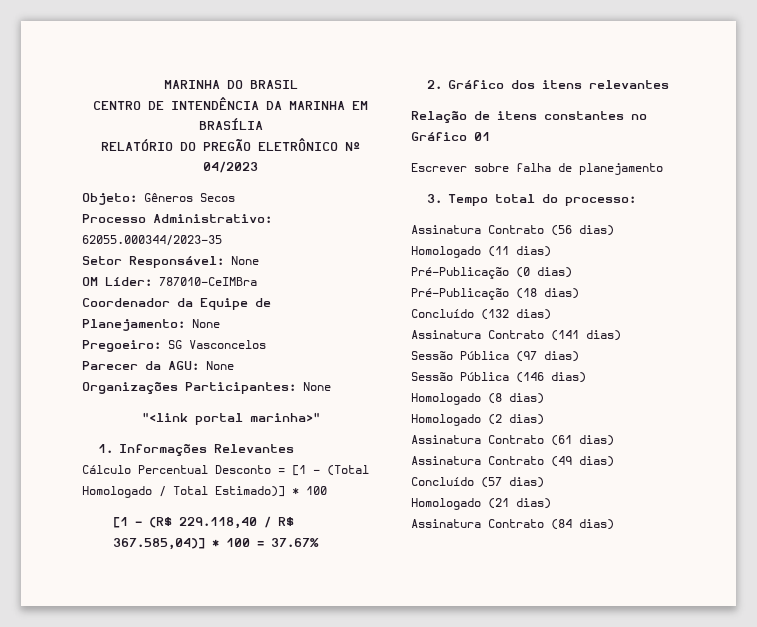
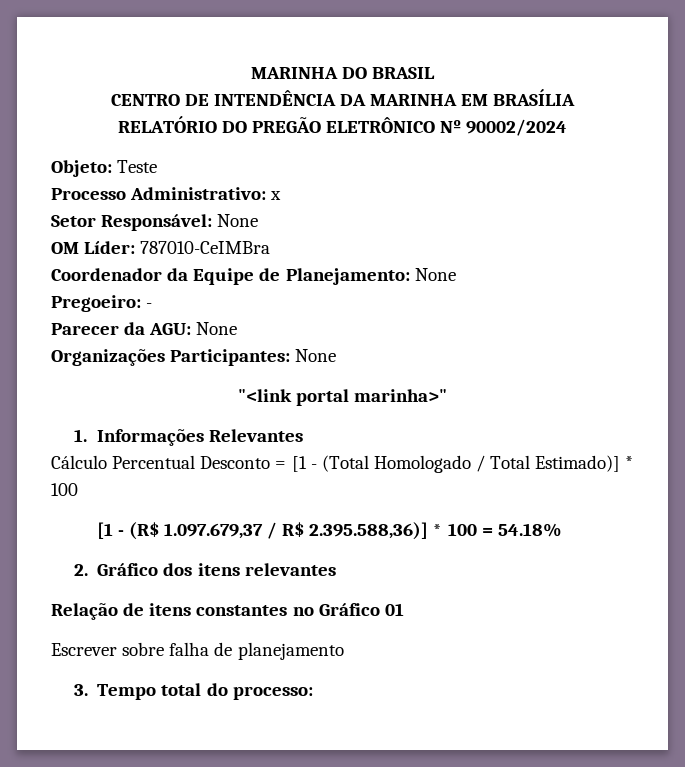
- RELATÓRIO DO PREGÃO ELETRÔNICO Nº 04/2023
+ RELATÓRIO DO PREGÃO ELETRÔNICO Nº 90002/2024
- Objeto: Gêneros Secos
+ Objeto: Teste
- Processo Administrativo: 62055.000344/2023-35
+ Processo Administrativo: x
- Pregoeiro: SG Vasconcelos
+ Pregoeiro: -
- [1 - (R$ 229.118,40 / R$ 367.585,04)] * 100 = 37.67%
+ [1 - (R$ 1.097.679,37 / R$ 2.395.588,36)] * 100 = 54.18%
- Assinatura Contrato (56 dias)
- Homologado (11 dias)
- Pré-Publicação (0 dias)
- Pré-Publicação (18 dias)
- Concluído (132 dias)
- Assinatura Contrato (141 dias)
- Sessão Pública (97 dias)
- Sessão Pública (146 dias)
- Homologado (8 dias)
- Homologado (2 dias)
- Assinatura Contrato (61 dias)
- Assinatura Contrato (49 dias)
- Concluído (57 dias)
- Homologado (21 dias)
- Assinatura Contrato (84 dias)

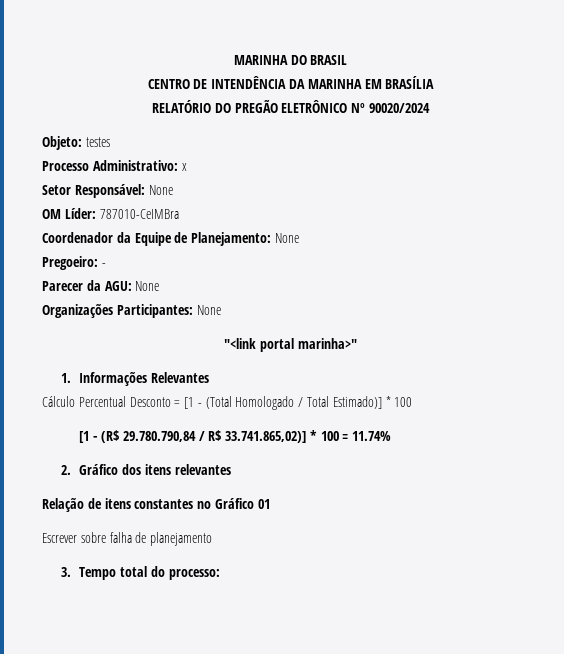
- RELATÓRIO DO PREGÃO ELETRÔNICO Nº 90002/2024
+ RELATÓRIO DO PREGÃO ELETRÔNICO Nº 90020/2024
- Objeto: Teste
+ Objeto: testes
- [1 - (R$ 1.097.679,37 / R$ 2.395.588,36)] * 100 = 54.18%
+ [1 - (R$ 29.780.790,84 / R$ 33.741.865,02)] * 100 = 11.74%

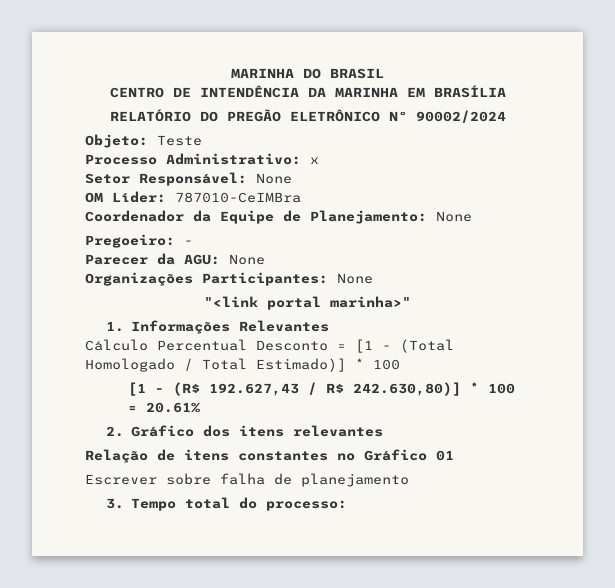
- RELATÓRIO DO PREGÃO ELETRÔNICO Nº 90020/2024
+ RELATÓRIO DO PREGÃO ELETRÔNICO Nº 90002/2024
- Objeto: testes
+ Objeto: Teste
- [1 - (R$ 29.780.790,84 / R$ 33.741.865,02)] * 100 = 11.74%
+ [1 - (R$ 192.627,43 / R$ 242.630,80)] * 100 = 20.61%

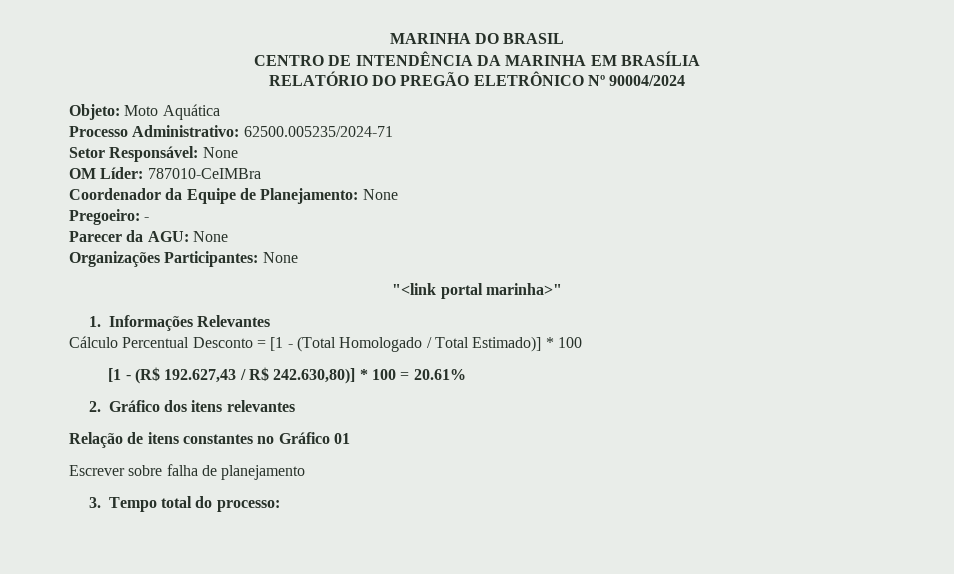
- RELATÓRIO DO PREGÃO ELETRÔNICO Nº 90002/2024
+ RELATÓRIO DO PREGÃO ELETRÔNICO Nº 90004/2024
- Objeto: Teste
+ Objeto: Moto Aquática
- Processo Administrativo: x
+ Processo Administrativo: 62500.005235/2024-71

